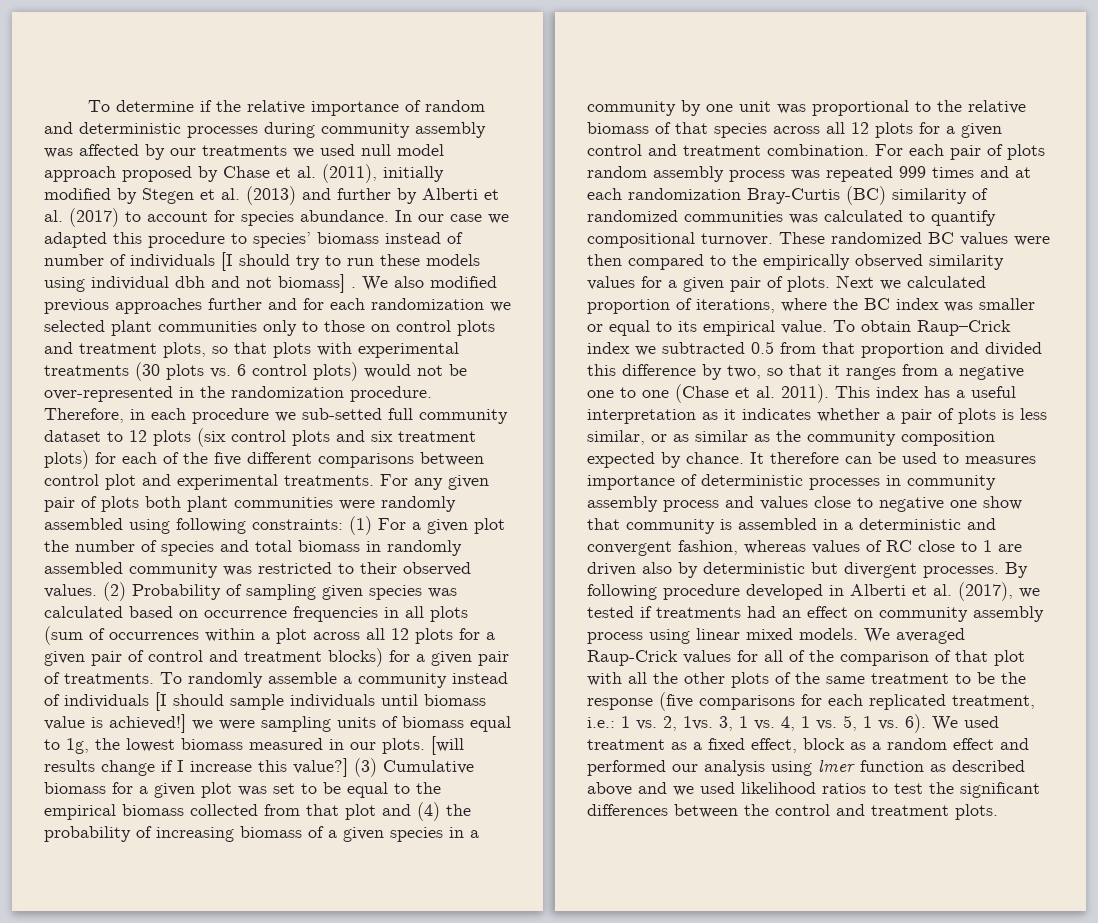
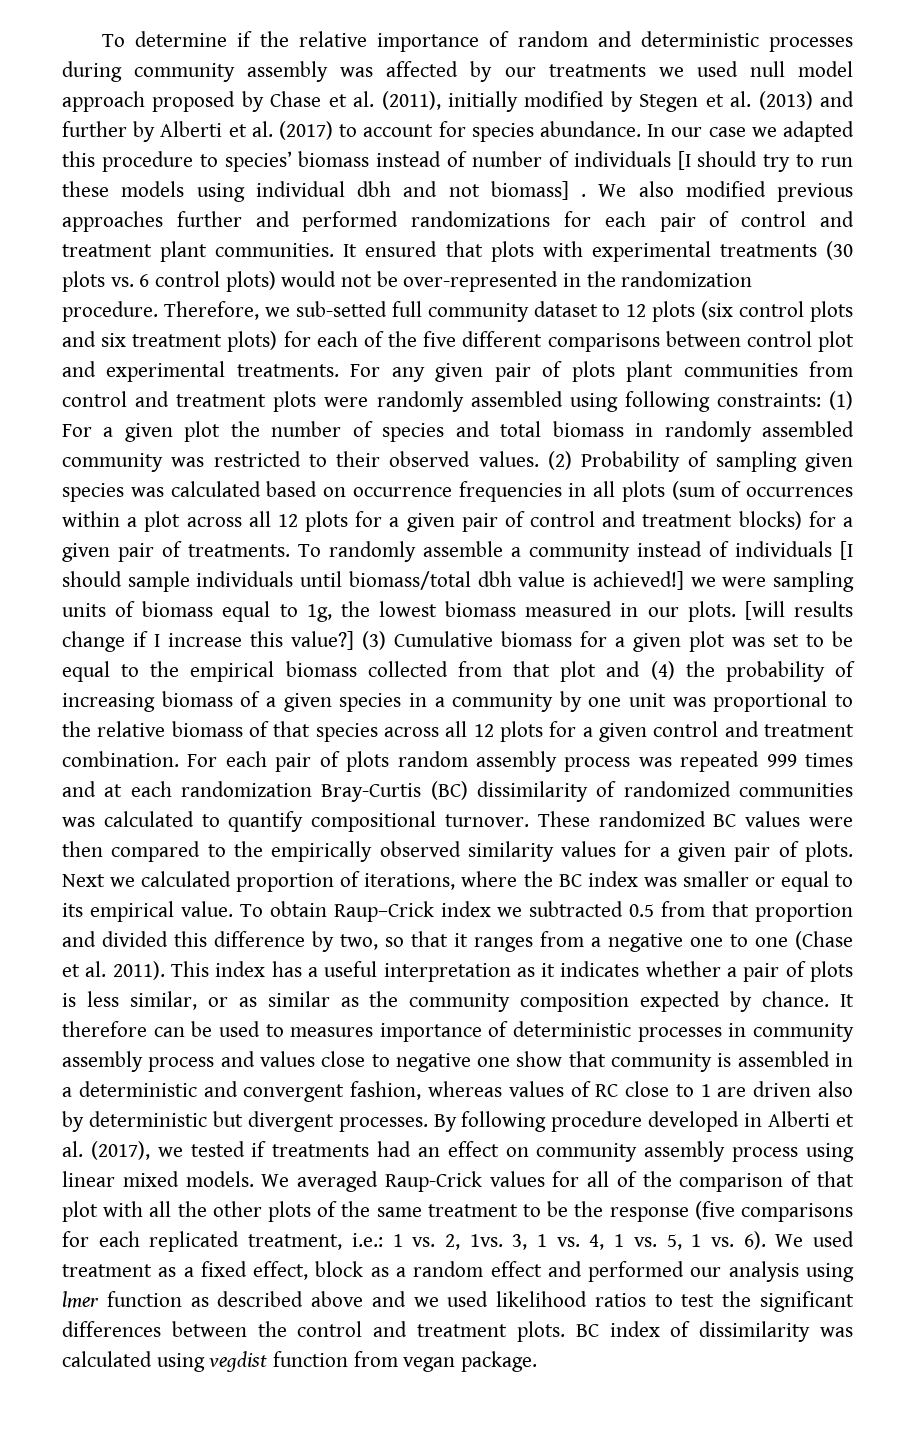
- We also modified previous approaches further and for each randomization we selected plant communities only to those on control plots and treatment plots, so that plots with experimental treatments (30 plots vs. 6 control plots) would not be over-represented in the randomization procedure.
+ We also modified previous approaches further and performed randomizations for each pair of control and treatment plant communities. It ensured that plots with experimental treatments (30 plots vs. 6 control plots) would not be over-represented in the randomization procedure.
- Therefore, in each procedure we sub-setted full community dataset to 12 plots (six control plots and six treatment plots) for each of the five different comparisons between control plot and experimental treatments.
+ Therefore, we sub-setted full community dataset to 12 plots (six control plots and six treatment plots) for each of the five different comparisons between control plot and experimental treatments.
- For any given pair of plots both plant communities were randomly assembled using following constraints: (1) For a given plot the number of species and total biomass in randomly assembled community was restricted to their observed values.
+ For any given pair of plots plant communities from control and treatment plots were randomly assembled using following constraints: (1) For a given plot the number of species and total biomass in randomly assembled community was restricted to their observed values.
- To randomly assemble a community instead of individuals [I should sample individuals until biomass value is achieved!] we were sampling units of biomass equal to 1g, the lowest biomass measured in our plots.
+ To randomly assemble a community instead of individuals [I should sample individuals until biomass/total dbh value is achieved!] we were sampling units of biomass equal to 1g, the lowest biomass measured in our plots.
- For each pair of plots random assembly process was repeated 999 times and at each randomization Bray-Curtis (BC) similarity of randomized communities was calculated to quantify compositional turnover.
+ For each pair of plots random assembly process was repeated 999 times and at each randomization Bray-Curtis (BC) dissimilarity of randomized communities was calculated to quantify compositional turnover.
+ BC index of dissimilarity was calculated using vegdist function from vegan package.

